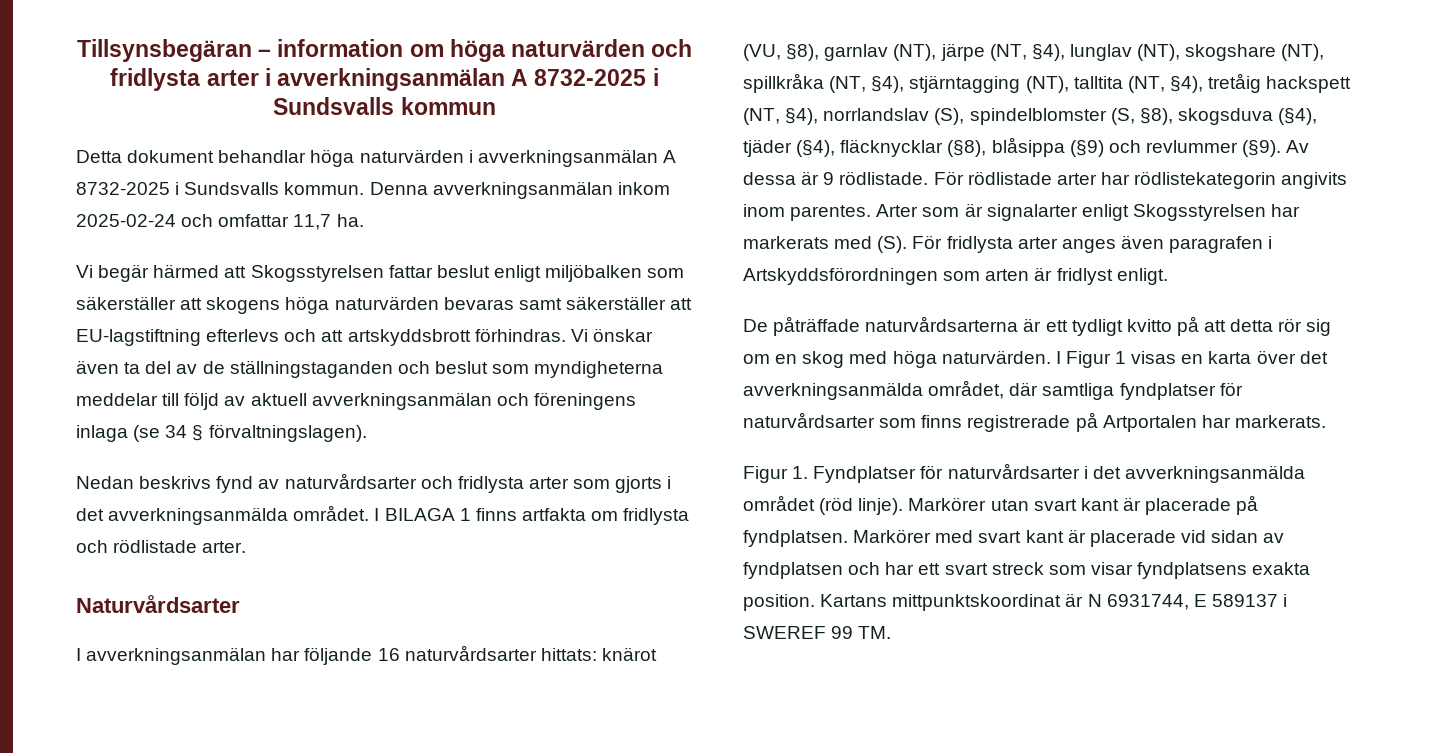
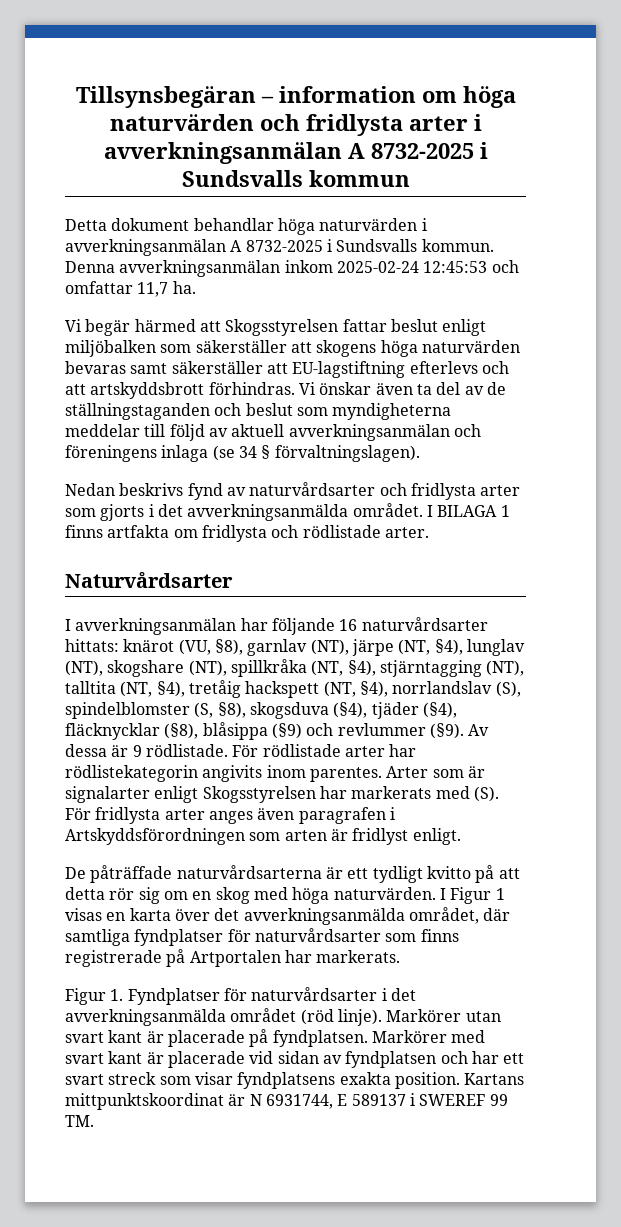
- Denna avverkningsanmälan inkom 2025-02-24 och omfattar 11,7 ha.
+ Denna avverkningsanmälan inkom 2025-02-24 12:45:53 och omfattar 11,7 ha.

